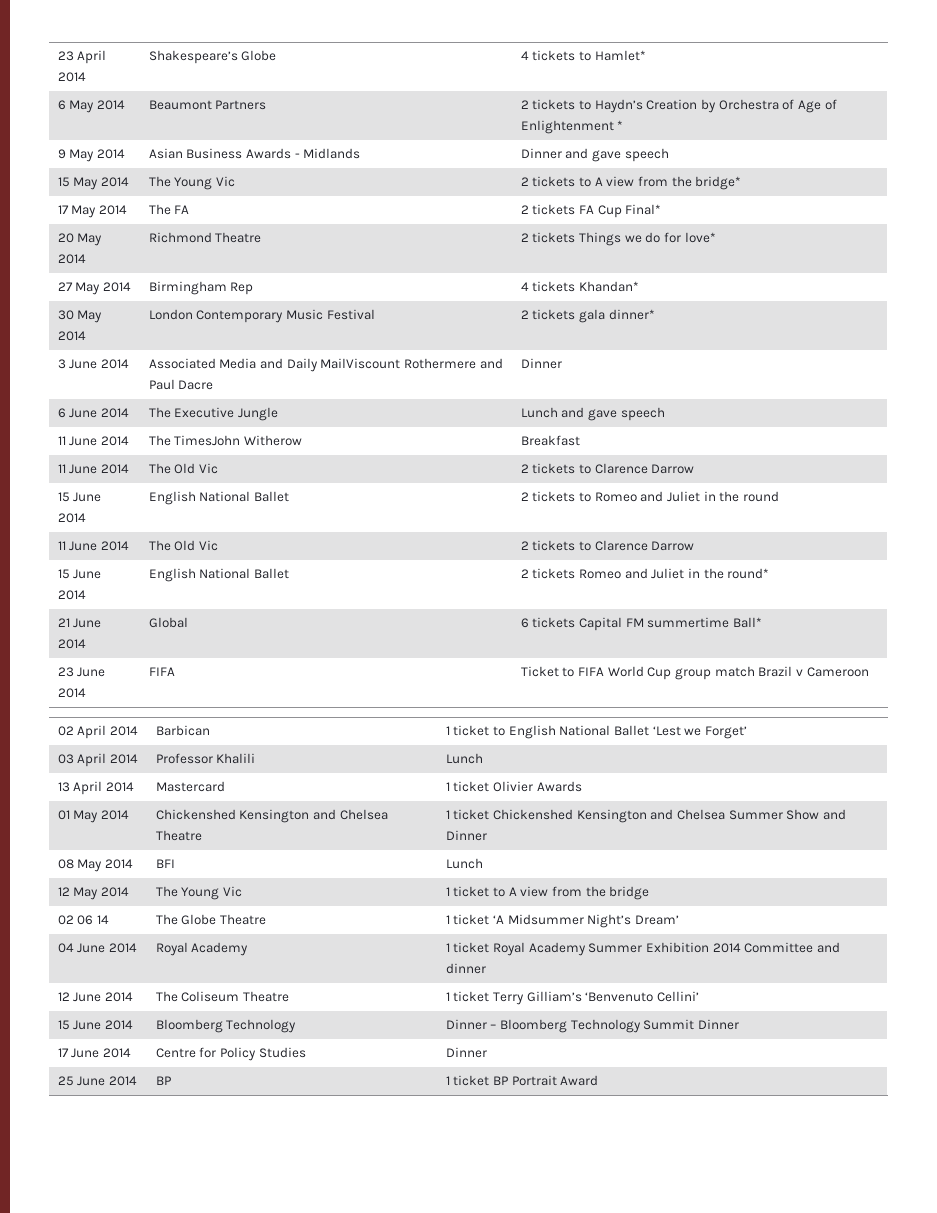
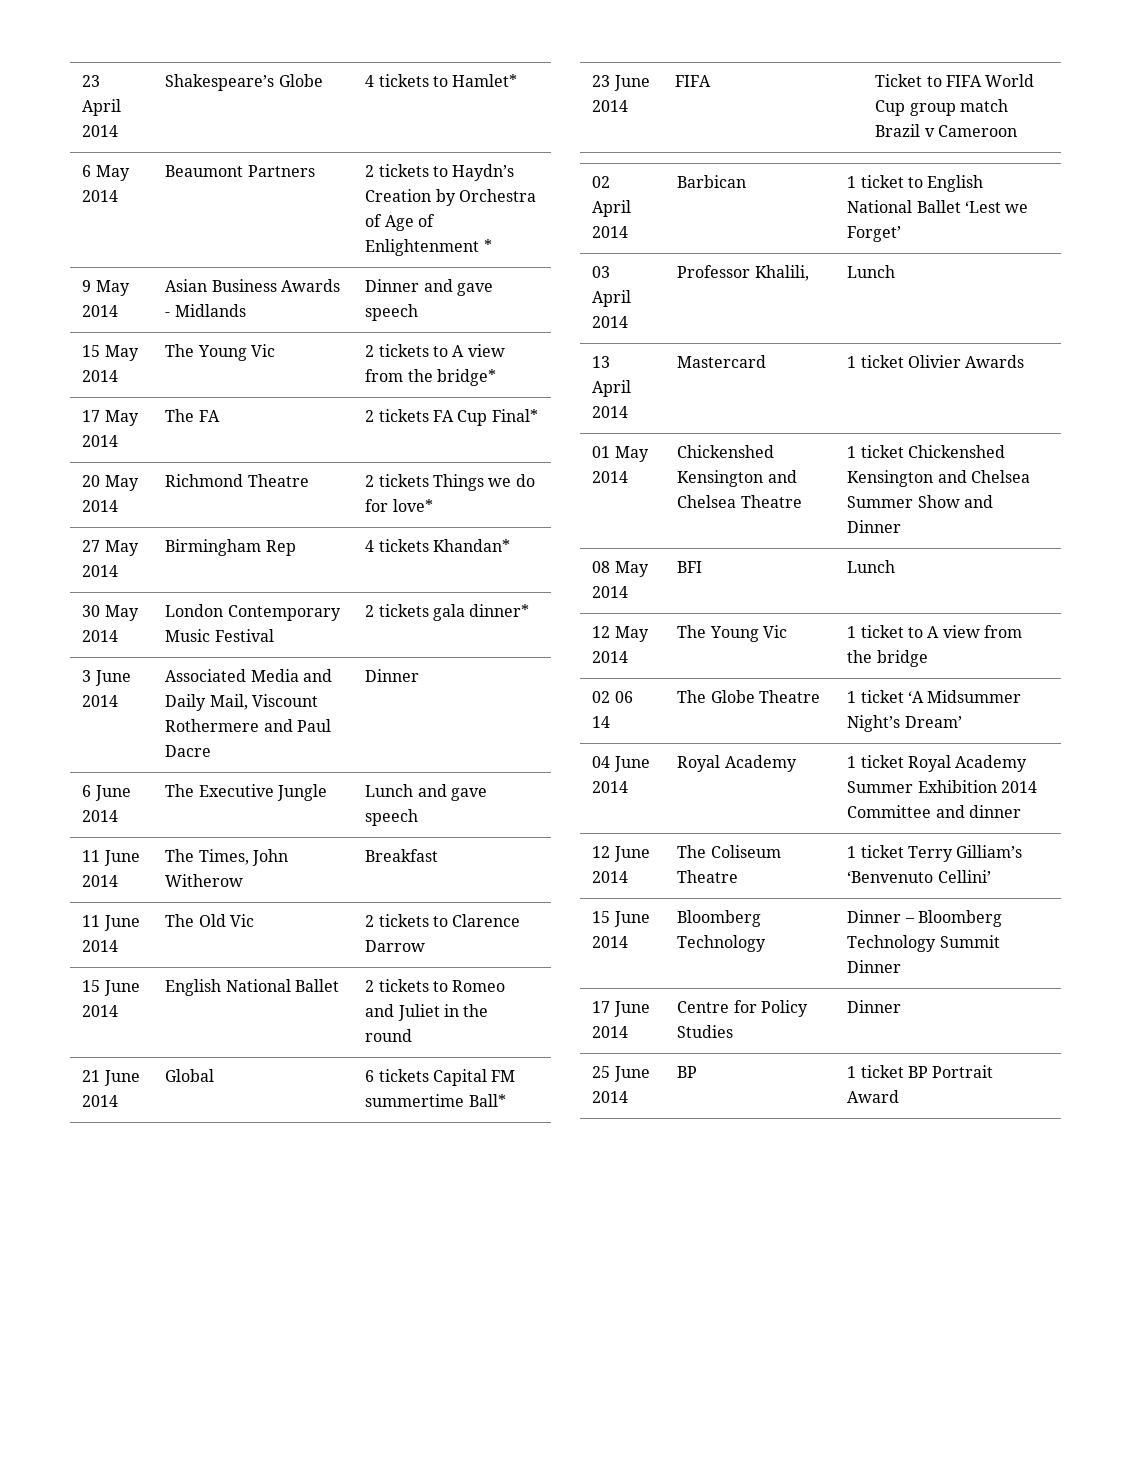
- 3 June 2014 | Associated Media and Daily MailViscount Rothermere and Paul Dacre | Dinner
+ 3 June 2014 | Associated Media and Daily Mail, Viscount Rothermere and Paul Dacre | Dinner
- 11 June 2014 | The TimesJohn Witherow | Breakfast
+ 11 June 2014 | The Times, John Witherow | Breakfast
  15 June 2014 | English National Ballet | 2 tickets to Romeo and Juliet in the round
- 11 June 2014 | The Old Vic | 2 tickets to Clarence Darrow
- 15 June 2014 | English National Ballet | 2 tickets Romeo and Juliet in the round*
- 03 April 2014 | Professor Khalili | Lunch
+ 03 April 2014 | Professor Khalili, | Lunch

